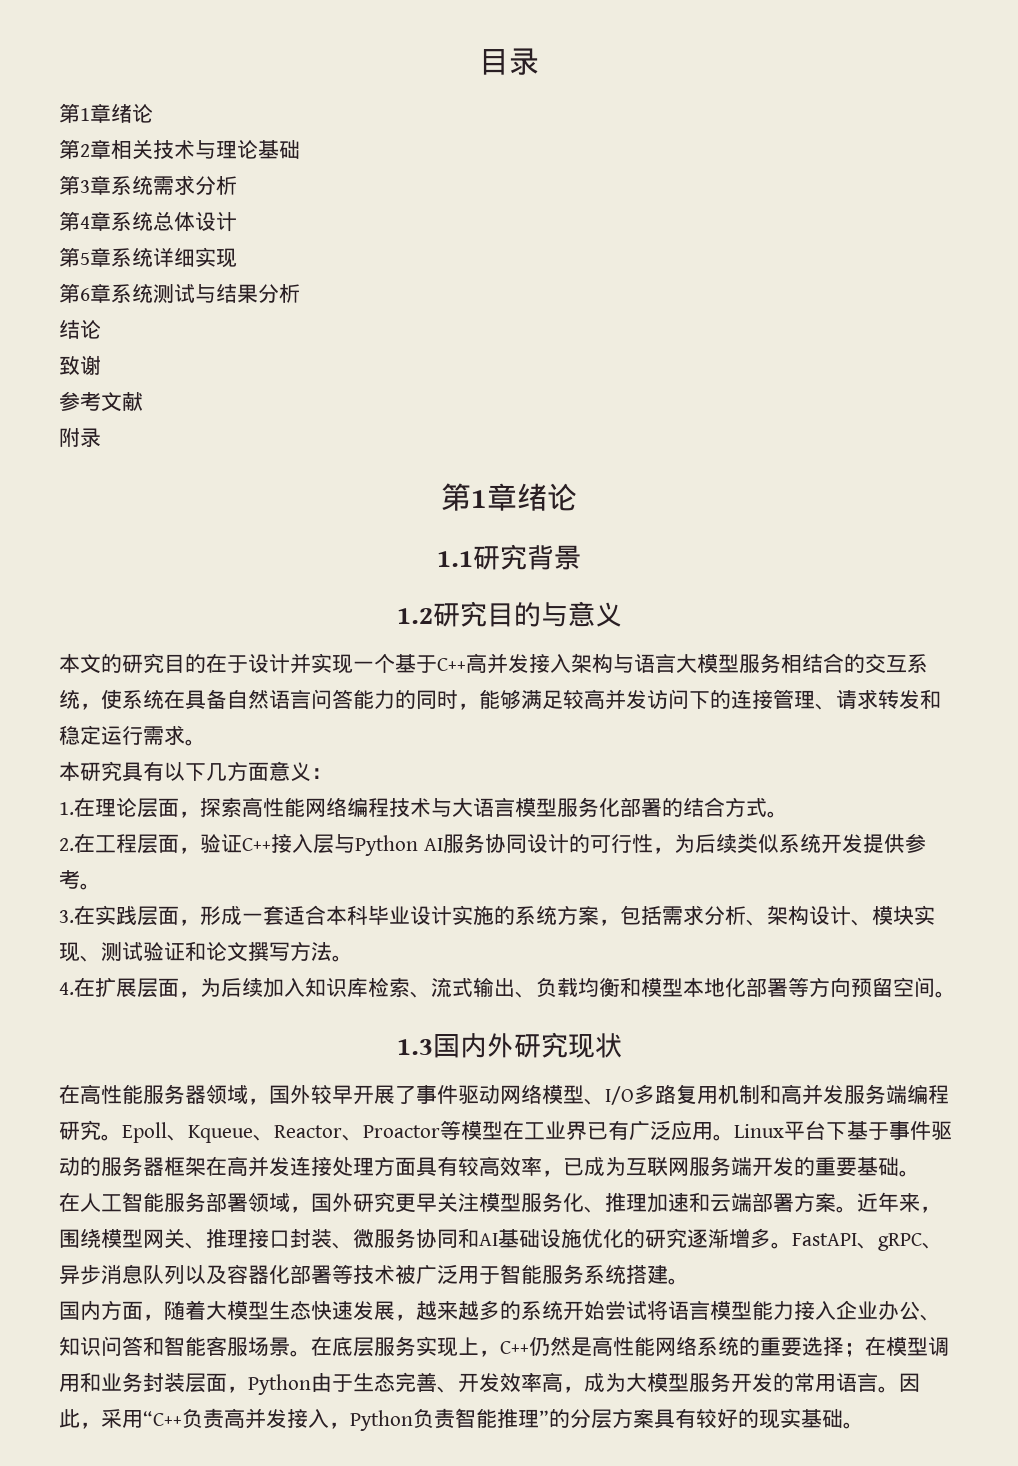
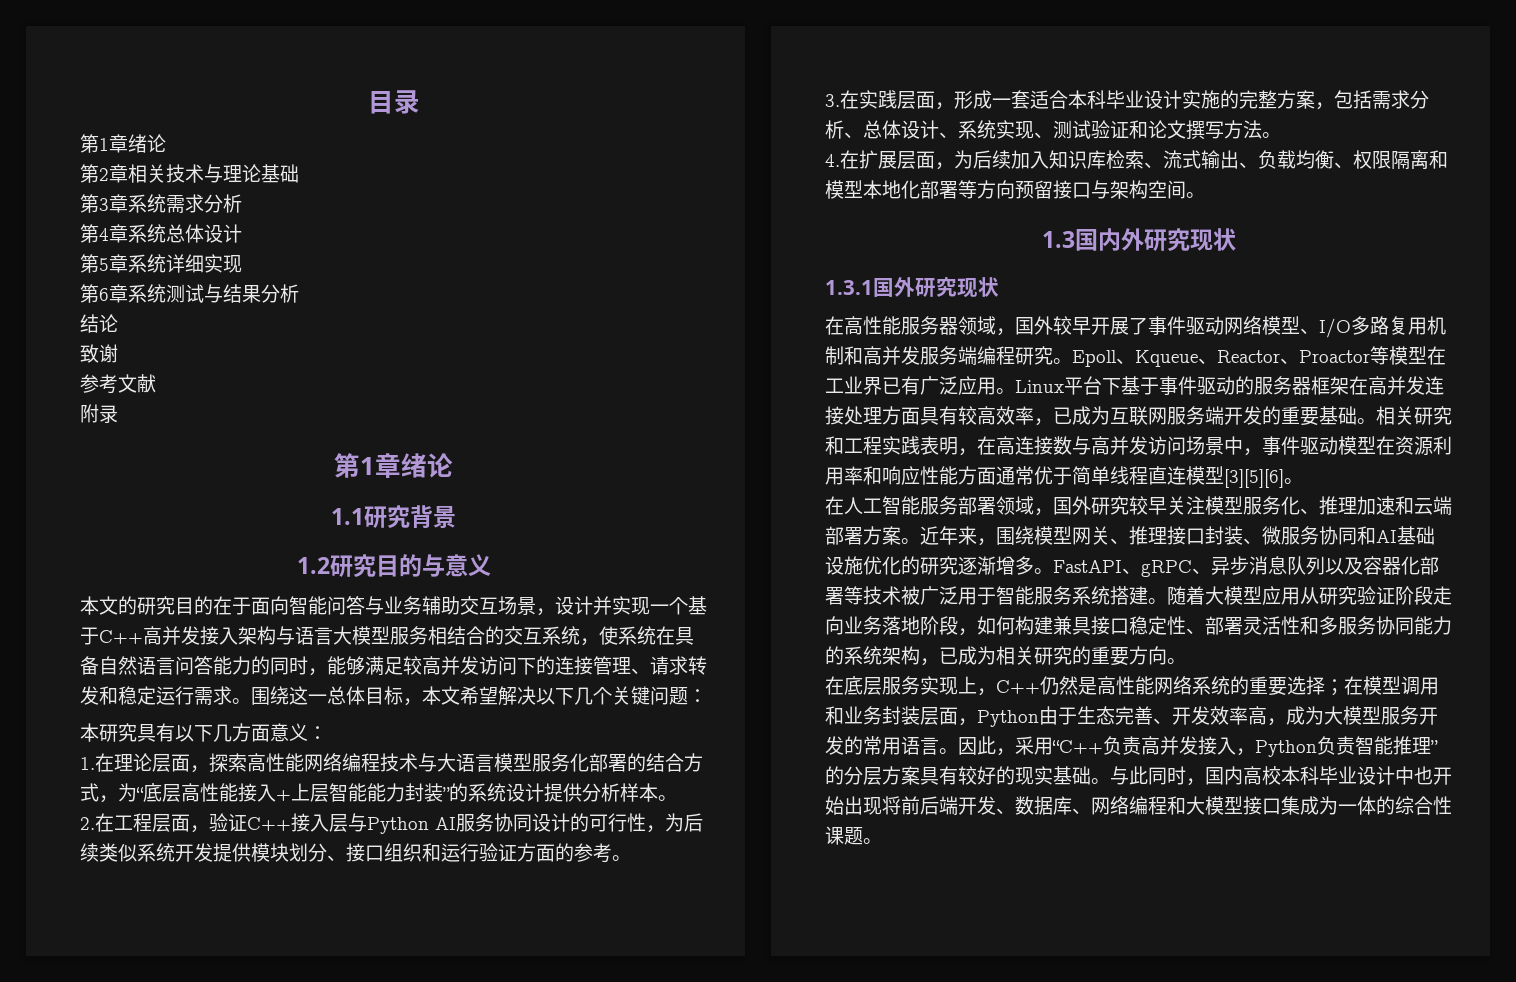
- 本文的研究目的在于设计并实现一个基于C++高并发接入架构与语言大模型服务相结合的交互系统，使系统在具备自然语言问答能力的同时，能够满足较高并发访问下的连接管理、请求转发和稳定运行需求。
+ 本文的研究目的在于面向智能问答与业务辅助交互场景，设计并实现一个基于C++高并发接入架构与语言大模型服务相结合的交互系统，使系统在具备自然语言问答能力的同时，能够满足较高并发访问下的连接管理、请求转发和稳定运行需求。围绕这一总体目标，本文希望解决以下几个关键问题：
- 1.在理论层面，探索高性能网络编程技术与大语言模型服务化部署的结合方式。
+ 1.在理论层面，探索高性能网络编程技术与大语言模型服务化部署的结合方式，为“底层高性能接入+上层智能能力封装”的系统设计提供分析样本。
- 2.在工程层面，验证C++接入层与Python AI服务协同设计的可行性，为后续类似系统开发提供参考。
+ 2.在工程层面，验证C++接入层与Python AI服务协同设计的可行性，为后续类似系统开发提供模块划分、接口组织和运行验证方面的参考。
- 3.在实践层面，形成一套适合本科毕业设计实施的系统方案，包括需求分析、架构设计、模块实现、测试验证和论文撰写方法。
+ 3.在实践层面，形成一套适合本科毕业设计实施的完整方案，包括需求分析、总体设计、系统实现、测试验证和论文撰写方法。
- 4.在扩展层面，为后续加入知识库检索、流式输出、负载均衡和模型本地化部署等方向预留空间。
+ 4.在扩展层面，为后续加入知识库检索、流式输出、负载均衡、权限隔离和模型本地化部署等方向预留接口与架构空间。
+ 1.3.1国外研究现状
+ 相关研究和工程实践表明，在高连接数与高并发访问场景中，事件驱动模型在资源利用率和响应性能方面通常优于简单线程直连模型[3][5][6]。
- 在人工智能服务部署领域，国外研究更早关注模型服务化、推理加速和云端部署方案。
+ 在人工智能服务部署领域，国外研究较早关注模型服务化、推理加速和云端部署方案。
- FastAPI、gRPC、异步消息队列以及容器化部署等技术被广泛用于智能服务系统搭建。
- 国内方面，随着大模型生态快速发展，越来越多的系统开始尝试将语言模型能力接入企业办公、知识问答和智能客服场景。在底层服务实现上，C++仍然是高性能网络系统的重要选择；在模型调用和业务封装层面，Python由于生态完善、开发效率高，成为大模型服务开发的常用语言。
+ FastAPI、gRPC、异步消息队列以及容器化部署等技术被广泛用于智能服务系统搭建。随着大模型应用从研究验证阶段走向业务落地阶段，如何构建兼具接口稳定性、部署灵活性和多服务协同能力的系统架构，已成为相关研究的重要方向。
+ 在底层服务实现上，C++仍然是高性能网络系统的重要选择；在模型调用和业务封装层面，Python由于生态完善、开发效率高，成为大模型服务开发的常用语言。
+ 与此同时，国内高校本科毕业设计中也开始出现将前后端开发、数据库、网络编程和大模型接口集成为一体的综合性课题。

